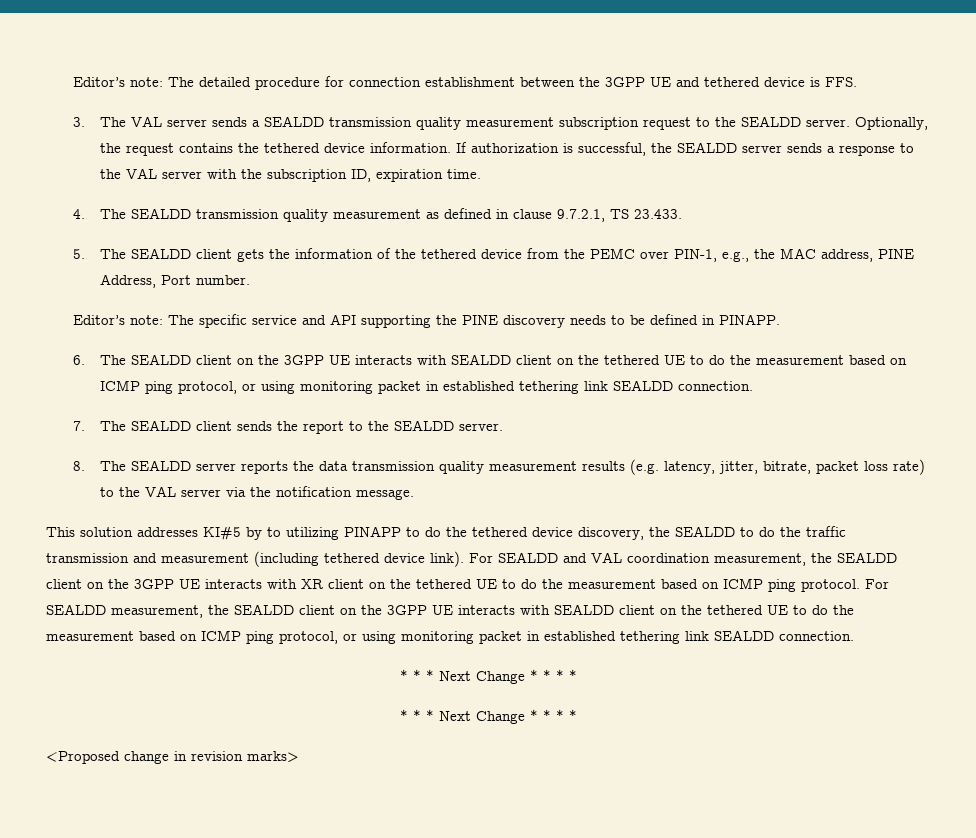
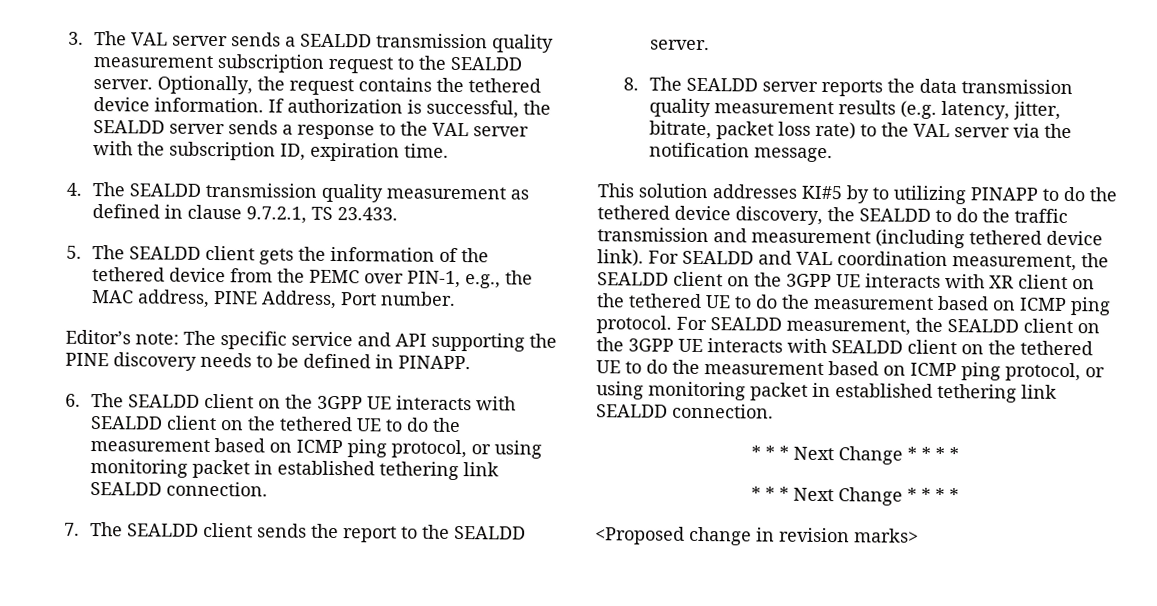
- Editor’s note: The detailed procedure for connection establishment between the 3GPP UE and tethered device is FFS.

